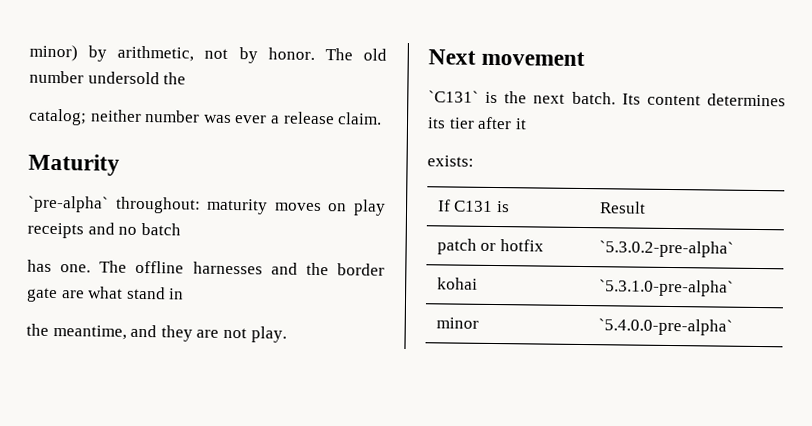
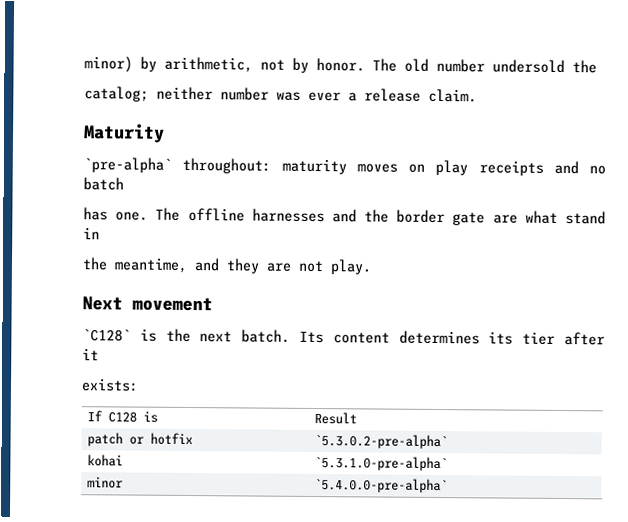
- `C131` is the next batch.
+ `C128` is the next batch.
- If C131 is | Result
+ If C128 is | Result

